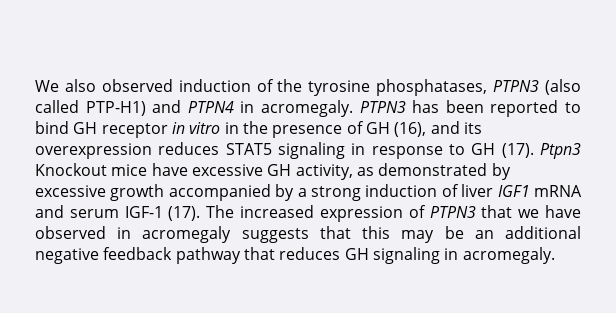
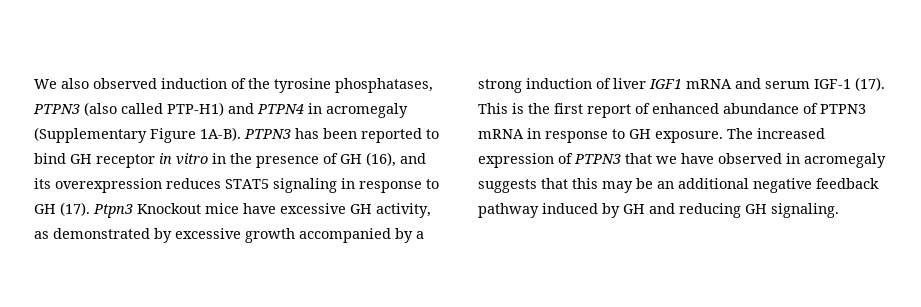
- We also observed induction of the tyrosine phosphatases, PTPN3 (also called PTP-H1) and PTPN4 in acromegaly.
+ We also observed induction of the tyrosine phosphatases, PTPN3 (also called PTP-H1) and PTPN4 in acromegaly (Supplementary Figure 1A-B).
+ This is the first report of enhanced abundance of PTPN3 mRNA in response to GH exposure.
- The increased expression of PTPN3 that we have observed in acromegaly suggests that this may be an additional negative feedback pathway that reduces GH signaling in acromegaly.
+ The increased expression of PTPN3 that we have observed in acromegaly suggests that this may be an additional negative feedback pathway induced by GH and reducing GH signaling.

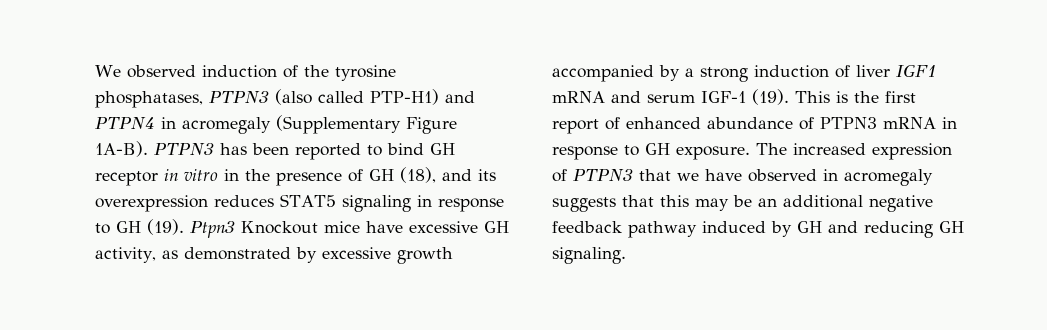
- We also observed induction of the tyrosine phosphatases, PTPN3 (also called PTP-H1) and PTPN4 in acromegaly (Supplementary Figure 1A-B).
+ We observed induction of the tyrosine phosphatases, PTPN3 (also called PTP-H1) and PTPN4 in acromegaly (Supplementary Figure 1A-B).
- PTPN3 has been reported to bind GH receptor in vitro in the presence of GH (16), and its overexpression reduces STAT5 signaling in response to GH (17).
+ PTPN3 has been reported to bind GH receptor in vitro in the presence of GH (18), and its overexpression reduces STAT5 signaling in response to GH (19).
- Ptpn3 Knockout mice have excessive GH activity, as demonstrated by excessive growth accompanied by a strong induction of liver IGF1 mRNA and serum IGF-1 (17).
+ Ptpn3 Knockout mice have excessive GH activity, as demonstrated by excessive growth accompanied by a strong induction of liver IGF1 mRNA and serum IGF-1 (19).

